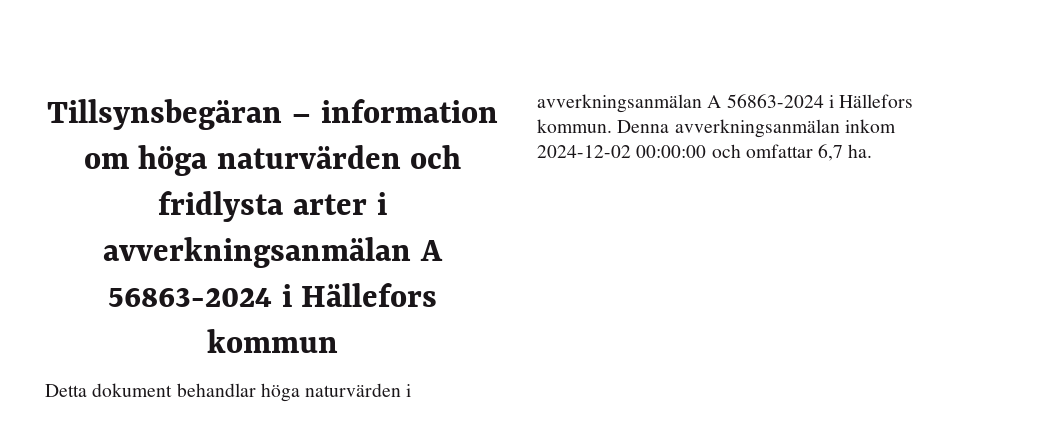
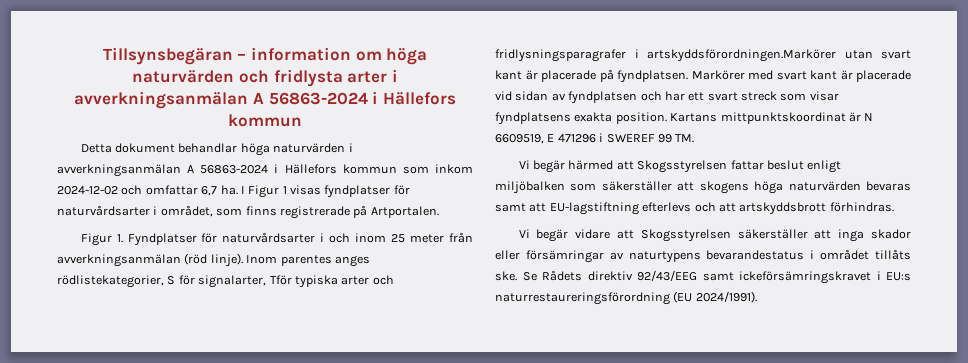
- Detta dokument behandlar höga naturvärden i avverkningsanmälan A 56863-2024 i Hällefors kommun. Denna avverkningsanmälan inkom 2024-12-02 00:00:00 och omfattar 6,7 ha.
+ Detta dokument behandlar höga naturvärden i avverkningsanmälan A 56863-2024 i Hällefors kommun som inkom 2024-12-02 och omfattar 6,7 ha.
+ I Figur 1 visas fyndplatser för naturvårdsarter i området, som finns registrerade på Artportalen.
+ Figur 1. Fyndplatser för naturvårdsarter i och inom 25 meter från avverkningsanmälan (röd linje). Inom parentes anges rödlistekategorier, S för signalarter, Tför typiska arter och fridlysningsparagrafer i artskyddsförordningen.Markörer utan svart kant är placerade på fyndplatsen. Markörer med svart kant är placerade vid sidan av fyndplatsen och har ett svart streck som visar fyndplatsens exakta position. Kartans mittpunktskoordinat är N 6609519, E 471296 i SWEREF 99 TM.
+ Vi begär härmed att Skogsstyrelsen fattar beslut enligt miljöbalken som säkerställer att skogens höga naturvärden bevaras samt att EU-lagstiftning efterlevs och att artskyddsbrott förhindras.
+ Vi begär vidare att Skogsstyrelsen säkerställer att inga skador eller försämringar av naturtypens bevarandestatus i området tillåts ske. Se Rådets direktiv 92/43/EEG samt ickeförsämringskravet i EU:s naturrestaureringsförordning (EU 2024/1991).

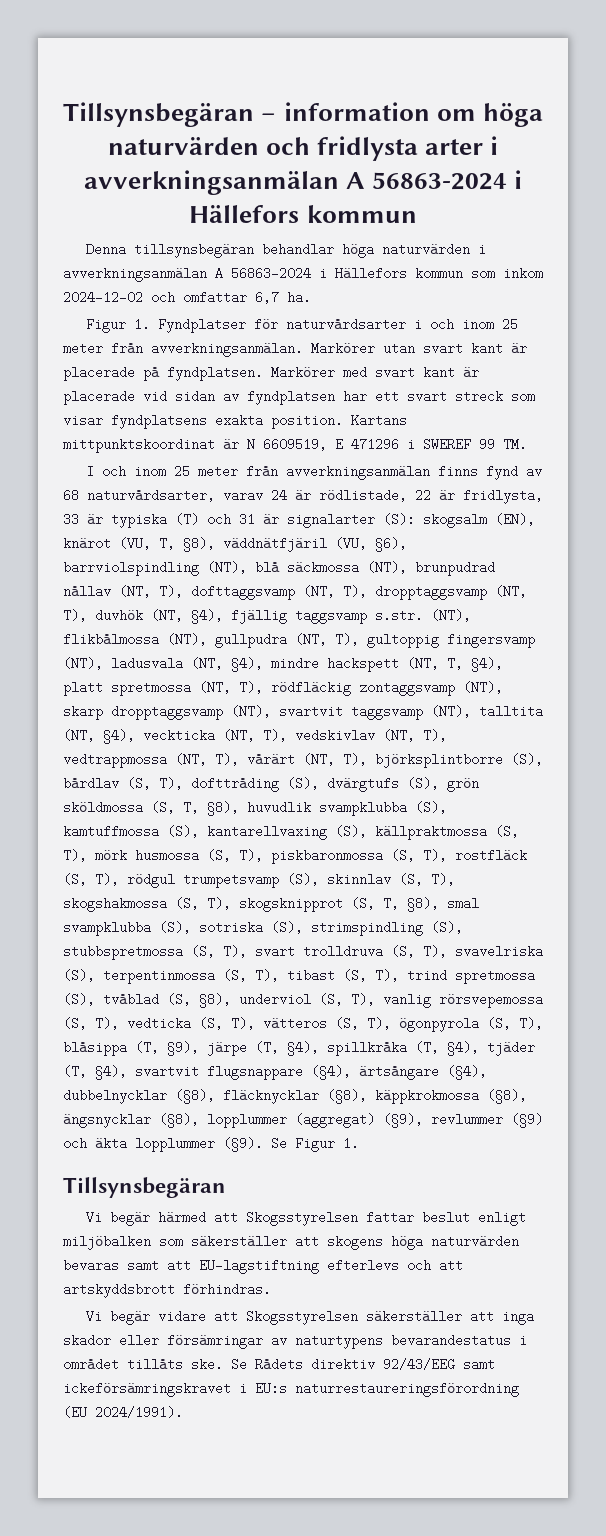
- Detta dokument behandlar höga naturvärden i avverkningsanmälan A 56863-2024 i Hällefors kommun som inkom 2024-12-02 och omfattar 6,7 ha. I Figur 1 visas fyndplatser för naturvårdsarter i området, som finns registrerade på Artportalen.
+ Denna tillsynsbegäran behandlar höga naturvärden i avverkningsanmälan A 56863-2024 i Hällefors kommun som inkom 2024-12-02 och omfattar 6,7 ha.
- Figur 1. Fyndplatser för naturvårdsarter i och inom 25 meter från avverkningsanmälan (röd linje). Inom parentes anges rödlistekategorier, S för signalarter, Tför typiska arter och fridlysningsparagrafer i artskyddsförordningen.Markörer utan svart kant är placerade på fyndplatsen.
+ Figur 1. Fyndplatser för naturvårdsarter i och inom 25 meter från avverkningsanmälan. Markörer utan svart kant är placerade på fyndplatsen.
- Markörer med svart kant är placerade vid sidan av fyndplatsen och har ett svart streck som visar fyndplatsens exakta position.
+ Markörer med svart kant är placerade vid sidan av fyndplatsen har ett svart streck som visar fyndplatsens exakta position.
+ I och inom 25 meter från avverkningsanmälan finns fynd av 68 naturvårdsarter, varav 24 är rödlistade, 22 är fridlysta, 33 är typiska (T) och 31 är signalarter (S): skogsalm (EN), knärot (VU, T, §8), väddnätfjäril (VU, §6), barrviolspindling (NT), blå säckmossa (NT), brunpudrad nållav (NT, T), dofttaggsvamp (NT, T), dropptaggsvamp (NT, T), duvhök (NT, §4), fjällig taggsvamp s.str. (NT), flikbålmossa (NT), gullpudra (NT, T), gultoppig fingersvamp (NT), ladusvala (NT, §4), mindre hackspett (NT, T, §4), platt spretmossa (NT, T), rödfläckig zontaggsvamp (NT), skarp dropptaggsvamp (NT), svartvit taggsvamp (NT), talltita (NT, §4), veckticka (NT, T), vedskivlav (NT, T), vedtrappmossa (NT, T), vårärt (NT, T), björksplintborre (S), bårdlav (S, T), dofttråding (S), dvärgtufs (S), grön sköldmossa (S, T, §8), huvudlik svampklubba (S), kamtuffmossa (S), kantarellvaxing (S), källpraktmossa (S, T), mörk husmossa (S, T), piskbaronmossa (S, T), rostfläck (S, T), rödgul trumpetsvamp (S), skinnlav (S, T), skogshakmossa (S, T), skogsknipprot (S, T, §8), smal svampklubba (S), sotriska (S), strimspindling (S), stubbspretmossa (S, T), svart trolldruva (S, T), svavelriska (S), terpentinmossa (S, T), tibast (S, T), trind spretmossa (S), tvåblad (S, §8), underviol (S, T), vanlig rörsvepemossa (S, T), vedticka (S, T), vätteros (S, T), ögonpyrola (S, T), blåsippa (T, §9), järpe (T, §4), spillkråka (T, §4), tjäder (T, §4), svartvit flugsnappare (§4), ärtsångare (§4), dubbelnycklar (§8), fläcknycklar (§8), käppkrokmossa (§8), ängsnycklar (§8), lopplummer (aggregat) (§9), revlummer (§9) och äkta lopplummer (§9). Se Figur 1.
+ Tillsynsbegäran

